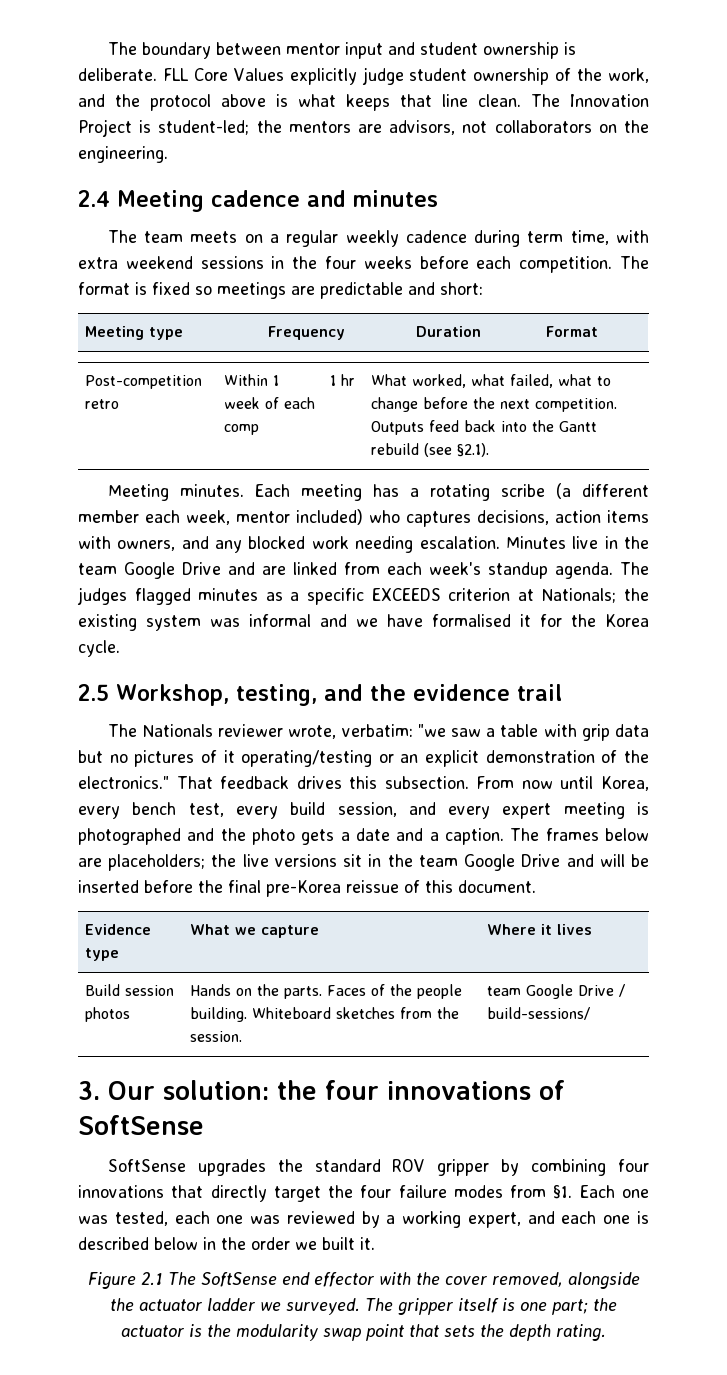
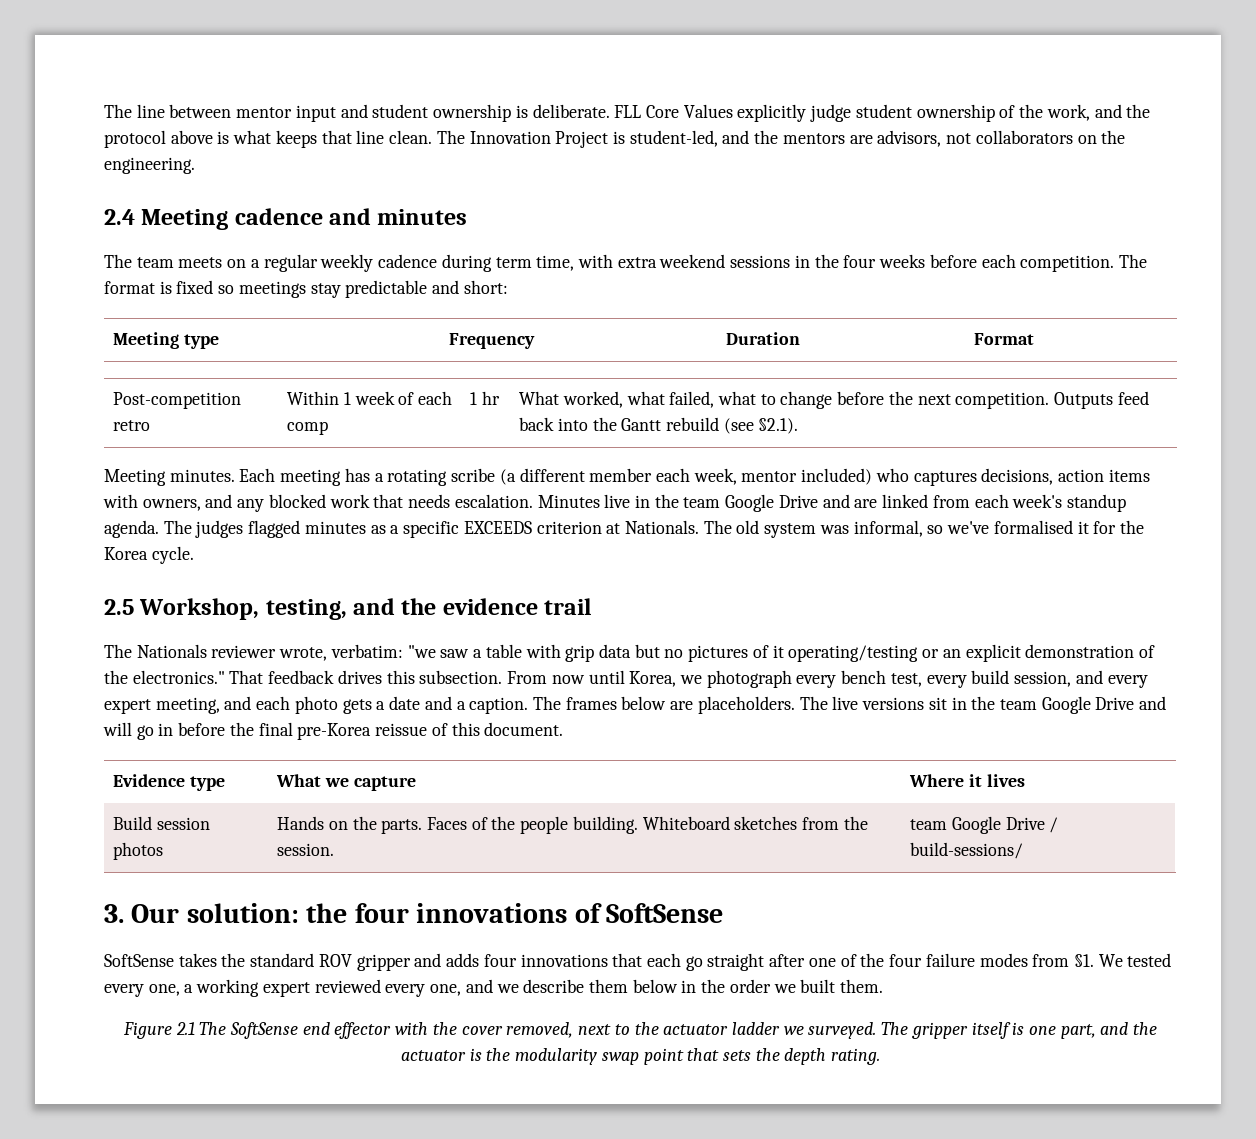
- The boundary between mentor input and student ownership is deliberate.
+ The line between mentor input and student ownership is deliberate.
- The Innovation Project is student-led; the mentors are advisors, not collaborators on the engineering.
+ The Innovation Project is student-led, and the mentors are advisors, not collaborators on the engineering.
- The format is fixed so meetings are predictable and short:
+ The format is fixed so meetings stay predictable and short:
- Each meeting has a rotating scribe (a different member each week, mentor included) who captures decisions, action items with owners, and any blocked work needing escalation.
+ Each meeting has a rotating scribe (a different member each week, mentor included) who captures decisions, action items with owners, and any blocked work that needs escalation.
- The judges flagged minutes as a specific EXCEEDS criterion at Nationals; the existing system was informal and we have formalised it for the Korea cycle.
+ The judges flagged minutes as a specific EXCEEDS criterion at Nationals. The old system was informal, so we've formalised it for the Korea cycle.
- From now until Korea, every bench test, every build session, and every expert meeting is photographed and the photo gets a date and a caption.
+ From now until Korea, we photograph every bench test, every build session, and every expert meeting, and each photo gets a date and a caption.
- The frames below are placeholders; the live versions sit in the team Google Drive and will be inserted before the final pre-Korea reissue of this document.
+ The frames below are placeholders. The live versions sit in the team Google Drive and will go in before the final pre-Korea reissue of this document.
- SoftSense upgrades the standard ROV gripper by combining four innovations that directly target the four failure modes from §1.
+ SoftSense takes the standard ROV gripper and adds four innovations that each go straight after one of the four failure modes from §1.
- Each one was tested, each one was reviewed by a working expert, and each one is described below in the order we built it.
+ We tested every one, a working expert reviewed every one, and we describe them below in the order we built them.
- Figure 2.1 The SoftSense end effector with the cover removed, alongside the actuator ladder we surveyed.
+ Figure 2.1 The SoftSense end effector with the cover removed, next to the actuator ladder we surveyed.
- The gripper itself is one part; the actuator is the modularity swap point that sets the depth rating.
+ The gripper itself is one part, and the actuator is the modularity swap point that sets the depth rating.

